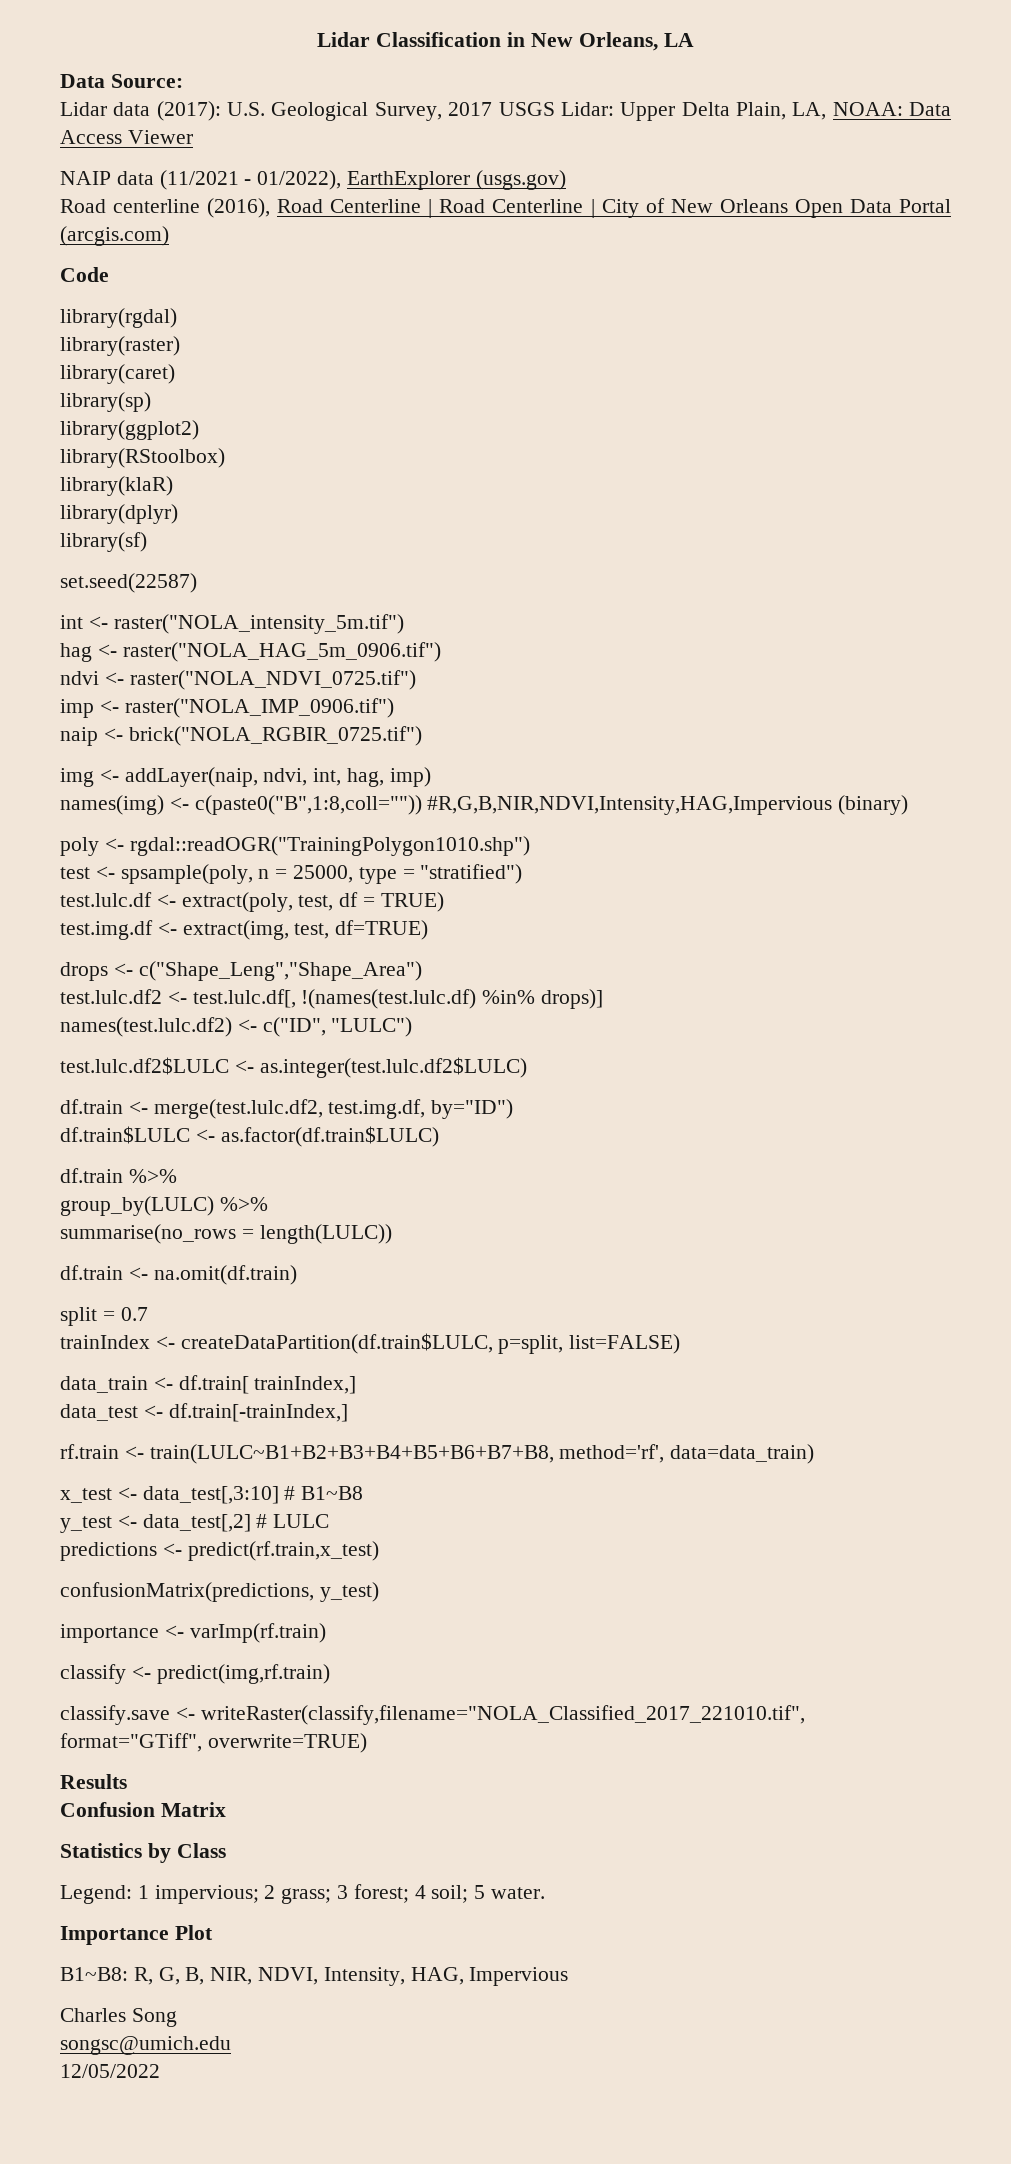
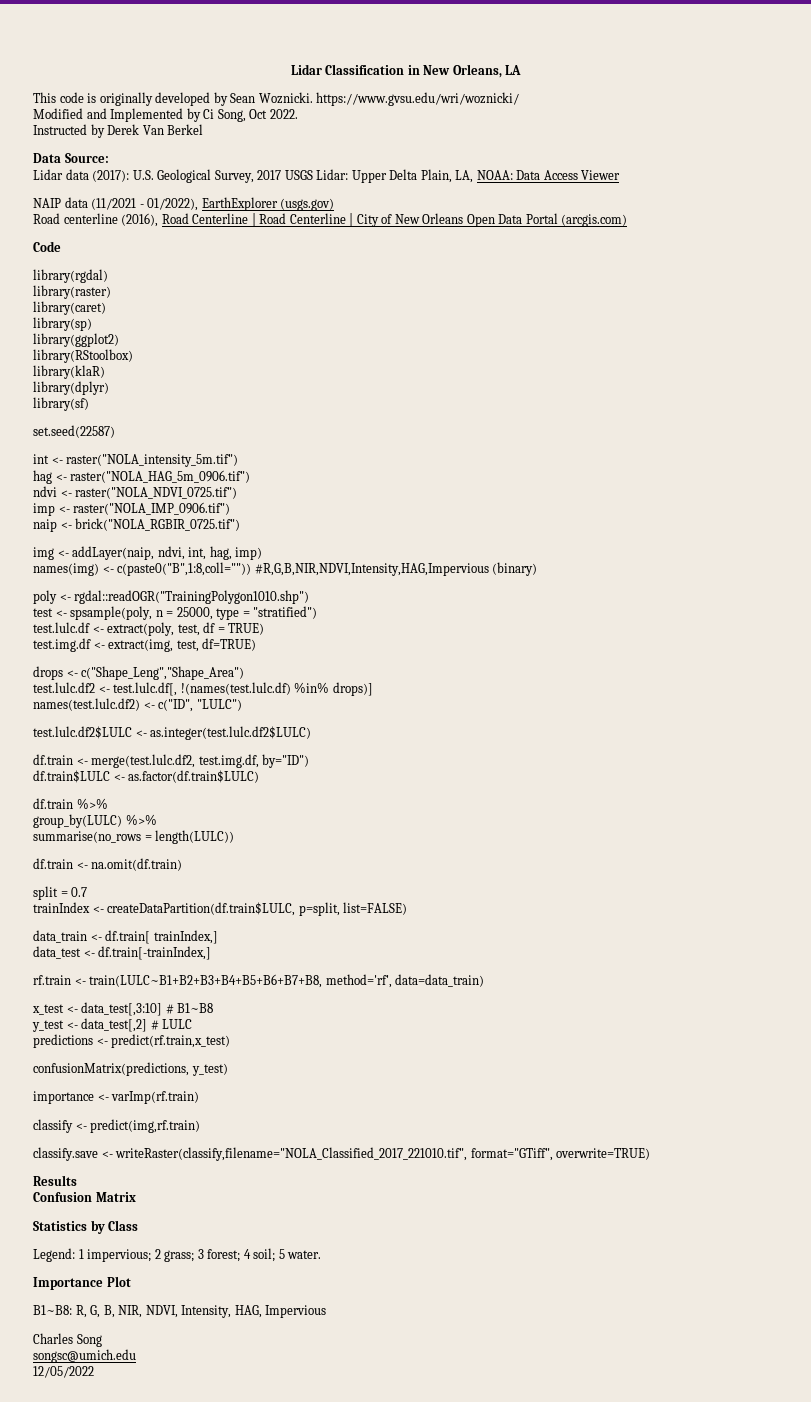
+ This code is originally developed by Sean Woznicki. https://www.gvsu.edu/wri/woznicki/
+ Modified and Implemented by Ci Song, Oct 2022.
+ Instructed by Derek Van Berkel

